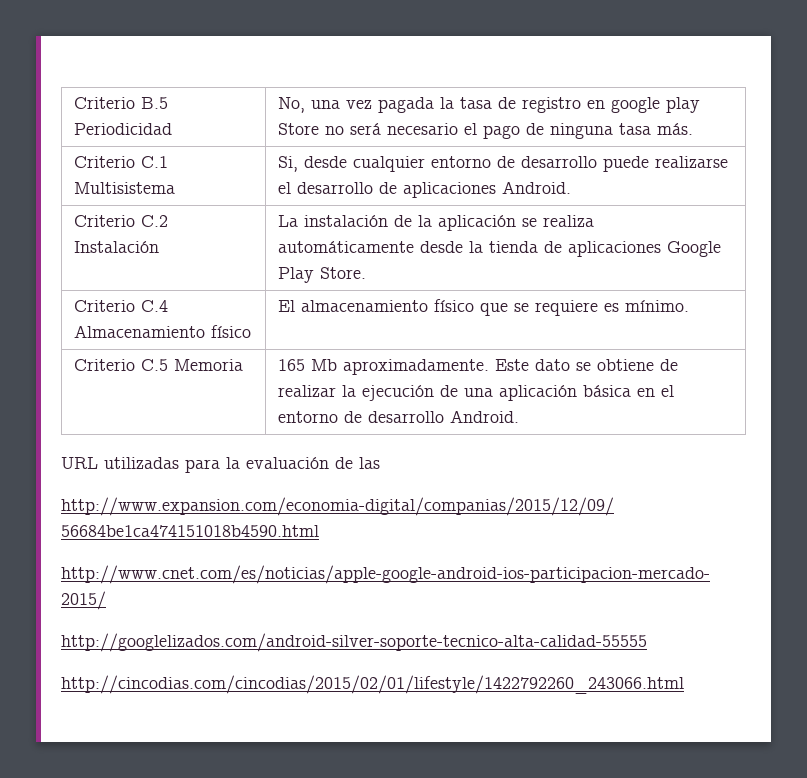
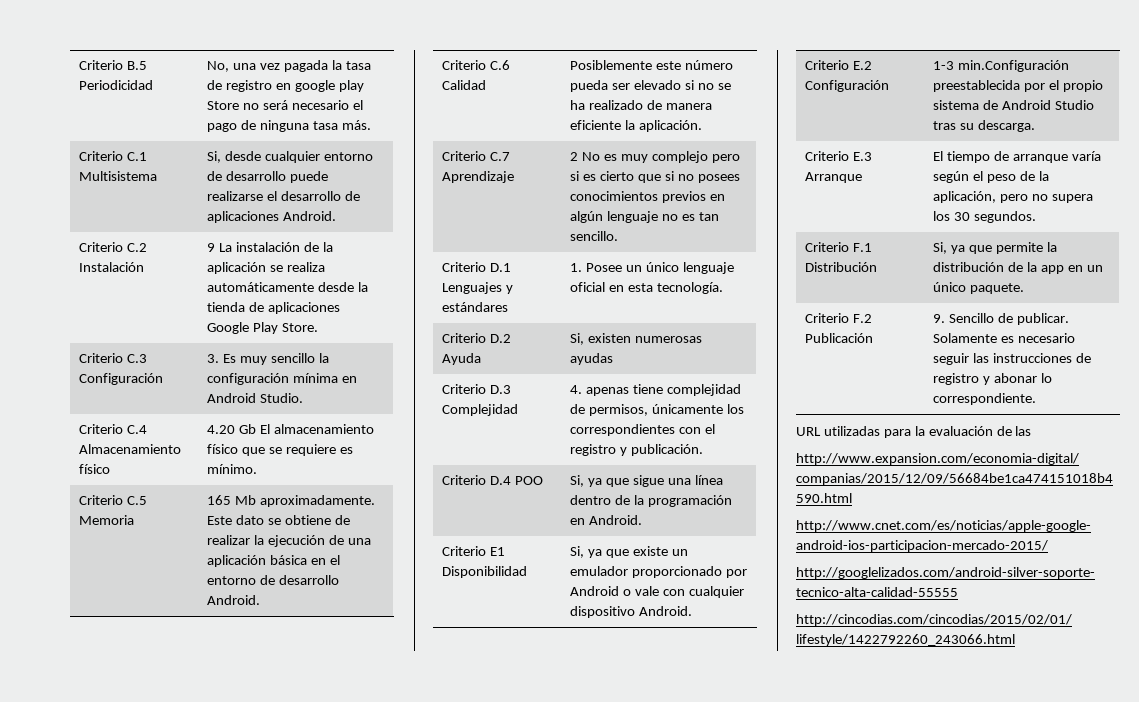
- Criterio C.2 Instalación | La instalación de la aplicación se realiza automáticamente desde la tienda de aplicaciones Google Play Store.
+ Criterio C.2 Instalación | 9 La instalación de la aplicación se realiza automáticamente desde la tienda de aplicaciones Google Play Store.
+ Criterio C.3 Configuración | 3. Es muy sencillo la configuración mínima en Android Studio.
- Criterio C.4 Almacenamiento físico | El almacenamiento físico que se requiere es mínimo.
+ Criterio C.4 Almacenamiento físico | 4.20 Gb El almacenamiento físico que se requiere es mínimo.
+ Criterio C.6 Calidad | Posiblemente este número pueda ser elevado si no se ha realizado de manera eficiente la aplicación.
+ Criterio C.7 Aprendizaje | 2 No es muy complejo pero si es cierto que si no posees conocimientos previos en algún lenguaje no es tan sencillo.
+ Criterio D.1 Lenguajes y estándares | 1. Posee un único lenguaje oficial en esta tecnología.
+ Criterio D.2 Ayuda | Si, existen numerosas ayudas
+ Criterio D.3 Complejidad | 4. apenas tiene complejidad de permisos, únicamente los correspondientes con el registro y publicación.
+ Criterio D.4 POO | Si, ya que sigue una línea dentro de la programación en Android.
+ Criterio E1 Disponibilidad | Si, ya que existe un emulador proporcionado por Android o vale con cualquier dispositivo Android.
+ Criterio E.2 Configuración | 1-3 min.Configuración preestablecida por el propio sistema de Android Studio tras su descarga.
+ Criterio E.3 Arranque | El tiempo de arranque varía según el peso de la aplicación, pero no supera los 30 segundos.
+ Criterio F.1 Distribución | Si, ya que permite la distribución de la app en un único paquete.
+ Criterio F.2 Publicación | 9. Sencillo de publicar. Solamente es necesario seguir las instrucciones de registro y abonar lo correspondiente.

